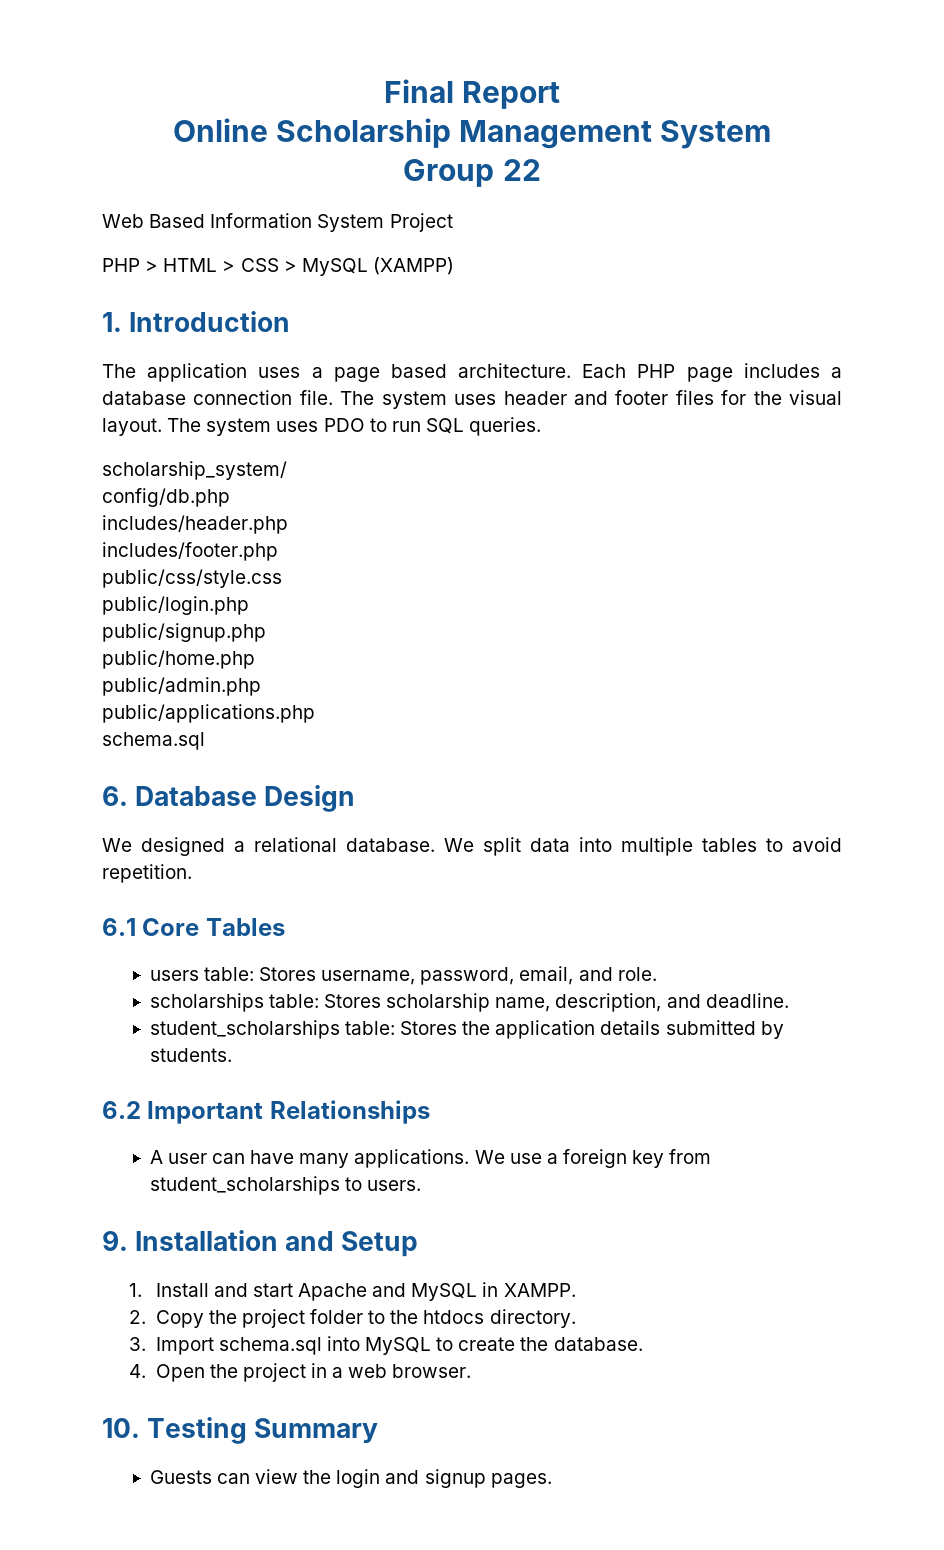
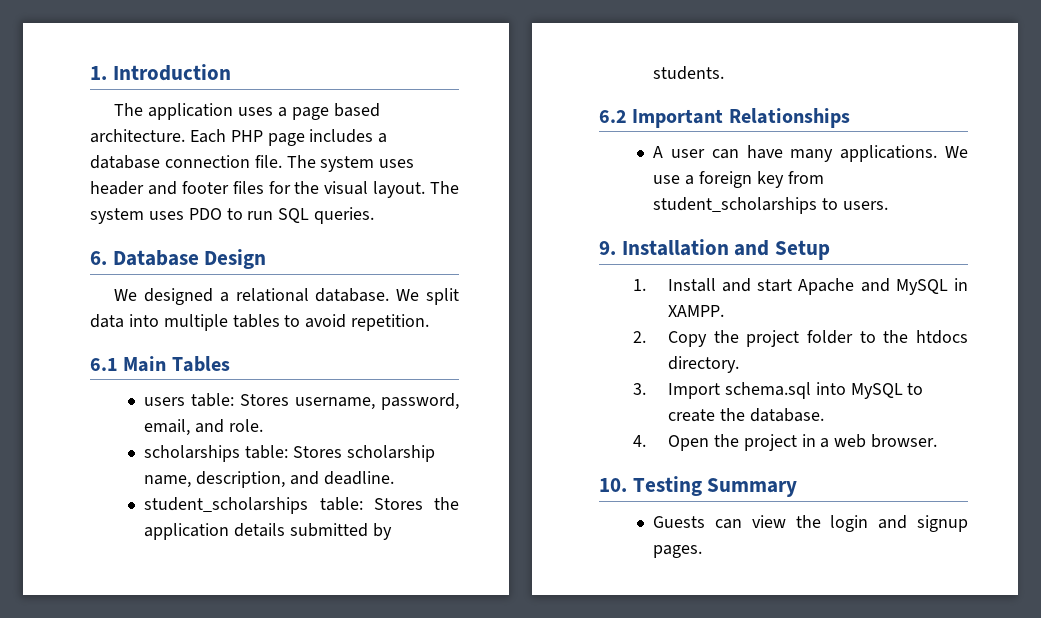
- Final Report
- Online Scholarship Management System
- Group 22
- Web Based Information System Project
- PHP > HTML > CSS > MySQL (XAMPP)
- scholarship_system/
- config/db.php
- includes/header.php
- includes/footer.php
- public/css/style.css
- public/login.php
- public/signup.php
- public/home.php
- public/admin.php
- public/applications.php
- schema.sql
- 6.1 Core Tables
+ 6.1 Main Tables

